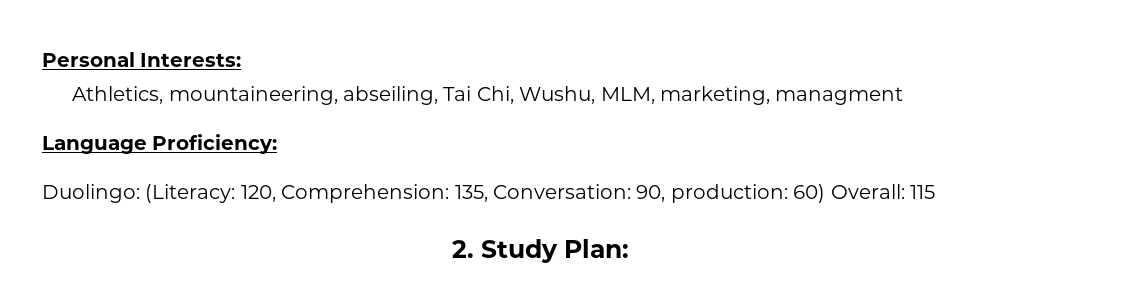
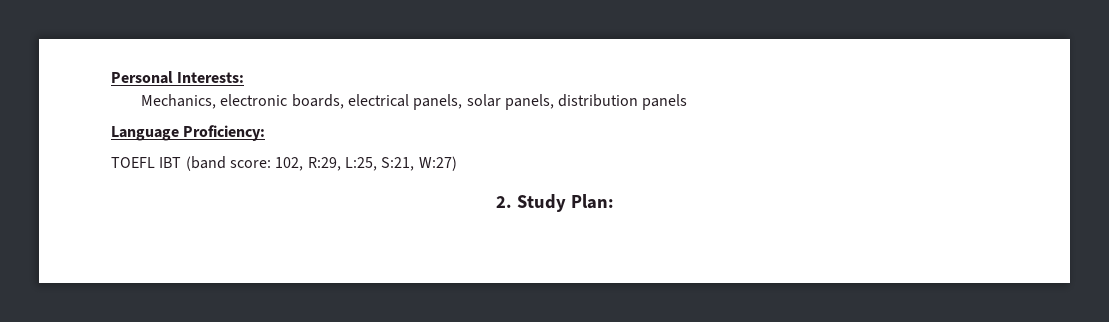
- Athletics, mountaineering, abseiling, Tai Chi, Wushu, MLM, marketing, managment
+ Mechanics, electronic boards, electrical panels, solar panels, distribution panels
  Language Proficiency:
- Duolingo: (Literacy: 120, Comprehension: 135, Conversation: 90, production: 60) Overall: 115
+ TOEFL IBT (band score: 102, R:29, L:25, S:21, W:27)

